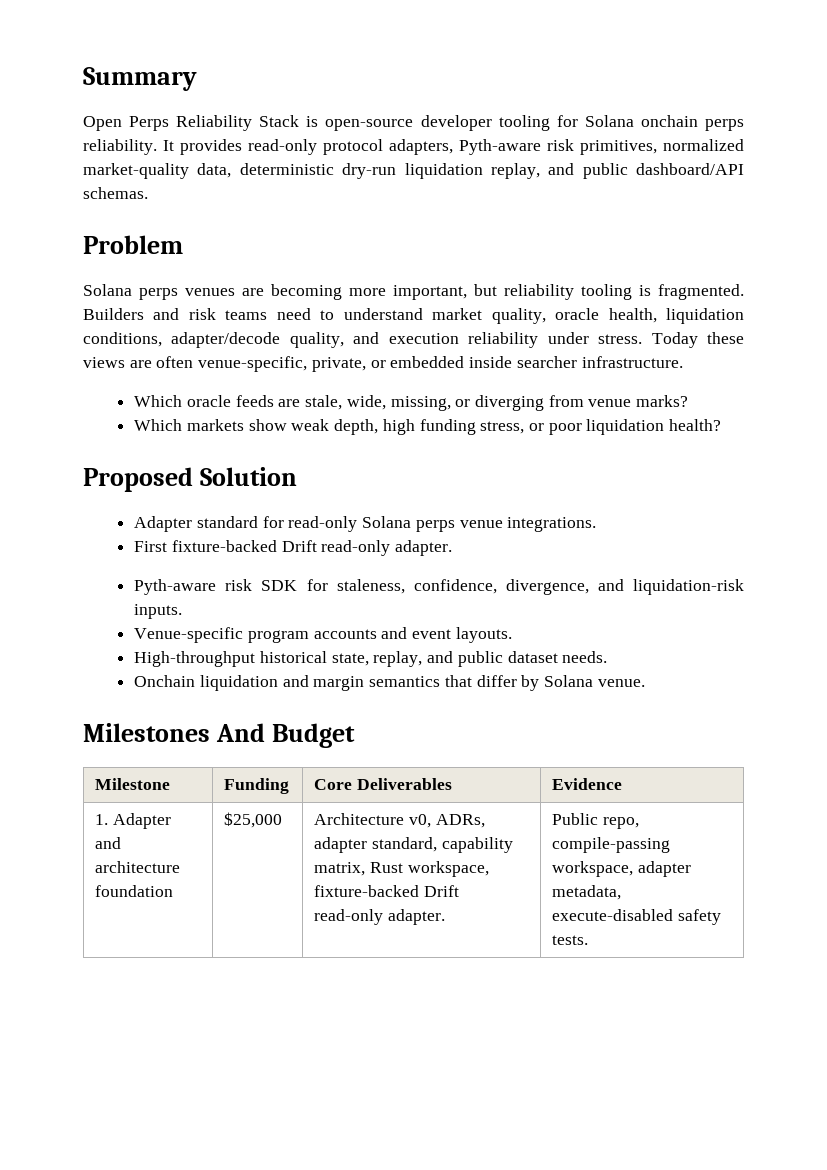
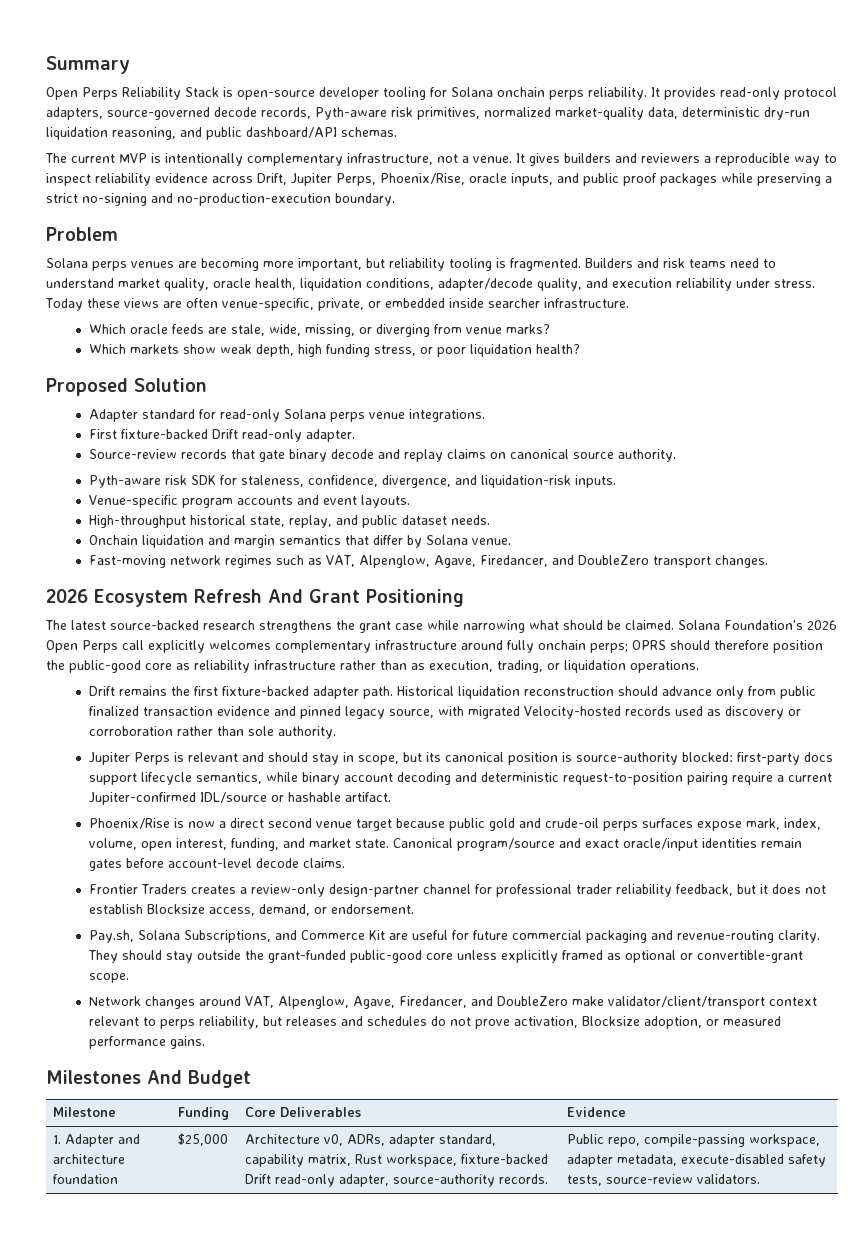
- It provides read-only protocol adapters, Pyth-aware risk primitives, normalized market-quality data, deterministic dry-run liquidation replay, and public dashboard/API schemas.
+ It provides read-only protocol adapters, source-governed decode records, Pyth-aware risk primitives, normalized market-quality data, deterministic dry-run liquidation reasoning, and public dashboard/API schemas.
+ The current MVP is intentionally complementary infrastructure, not a venue. It gives builders and reviewers a reproducible way to inspect reliability evidence across Drift, Jupiter Perps, Phoenix/Rise, oracle inputs, and public proof packages while preserving a strict no-signing and no-production-execution boundary.
+ Source-review records that gate binary decode and replay claims on canonical source authority.
+ Fast-moving network regimes such as VAT, Alpenglow, Agave, Firedancer, and DoubleZero transport changes.
+ 2026 Ecosystem Refresh And Grant Positioning
+ The latest source-backed research strengthens the grant case while narrowing what should be claimed. Solana Foundation's 2026 Open Perps call explicitly welcomes complementary infrastructure around fully onchain perps; OPRS should therefore position the public-good core as reliability infrastructure rather than as execution, trading, or liquidation operations.
+ Drift remains the first fixture-backed adapter path. Historical liquidation reconstruction should advance only from public finalized transaction evidence and pinned legacy source, with migrated Velocity-hosted records used as discovery or corroboration rather than sole authority.
+ Jupiter Perps is relevant and should stay in scope, but its canonical position is source-authority blocked: first-party docs support lifecycle semantics, while binary account decoding and deterministic request-to-position pairing require a current Jupiter-confirmed IDL/source or hashable artifact.
+ Phoenix/Rise is now a direct second venue target because public gold and crude-oil perps surfaces expose mark, index, volume, open interest, funding, and market state. Canonical program/source and exact oracle/input identities remain gates before account-level decode claims.
+ Frontier Traders creates a review-only design-partner channel for professional trader reliability feedback, but it does not establish Blocksize access, demand, or endorsement.
+ Pay.sh, Solana Subscriptions, and Commerce Kit are useful for future commercial packaging and revenue-routing clarity. They should stay outside the grant-funded public-good core unless explicitly framed as optional or convertible-grant scope.
+ Network changes around VAT, Alpenglow, Agave, Firedancer, and DoubleZero make validator/client/transport context relevant to perps reliability, but releases and schedules do not prove activation, Blocksize adoption, or measured performance gains.
- 1. Adapter and architecture foundation | $25,000 | Architecture v0, ADRs, adapter standard, capability matrix, Rust workspace, fixture-backed Drift read-only adapter. | Public repo, compile-passing workspace, adapter metadata, execute-disabled safety tests.
+ 1. Adapter and architecture foundation | $25,000 | Architecture v0, ADRs, adapter standard, capability matrix, Rust workspace, fixture-backed Drift read-only adapter, source-authority records. | Public repo, compile-passing workspace, adapter metadata, execute-disabled safety tests, source-review validators.

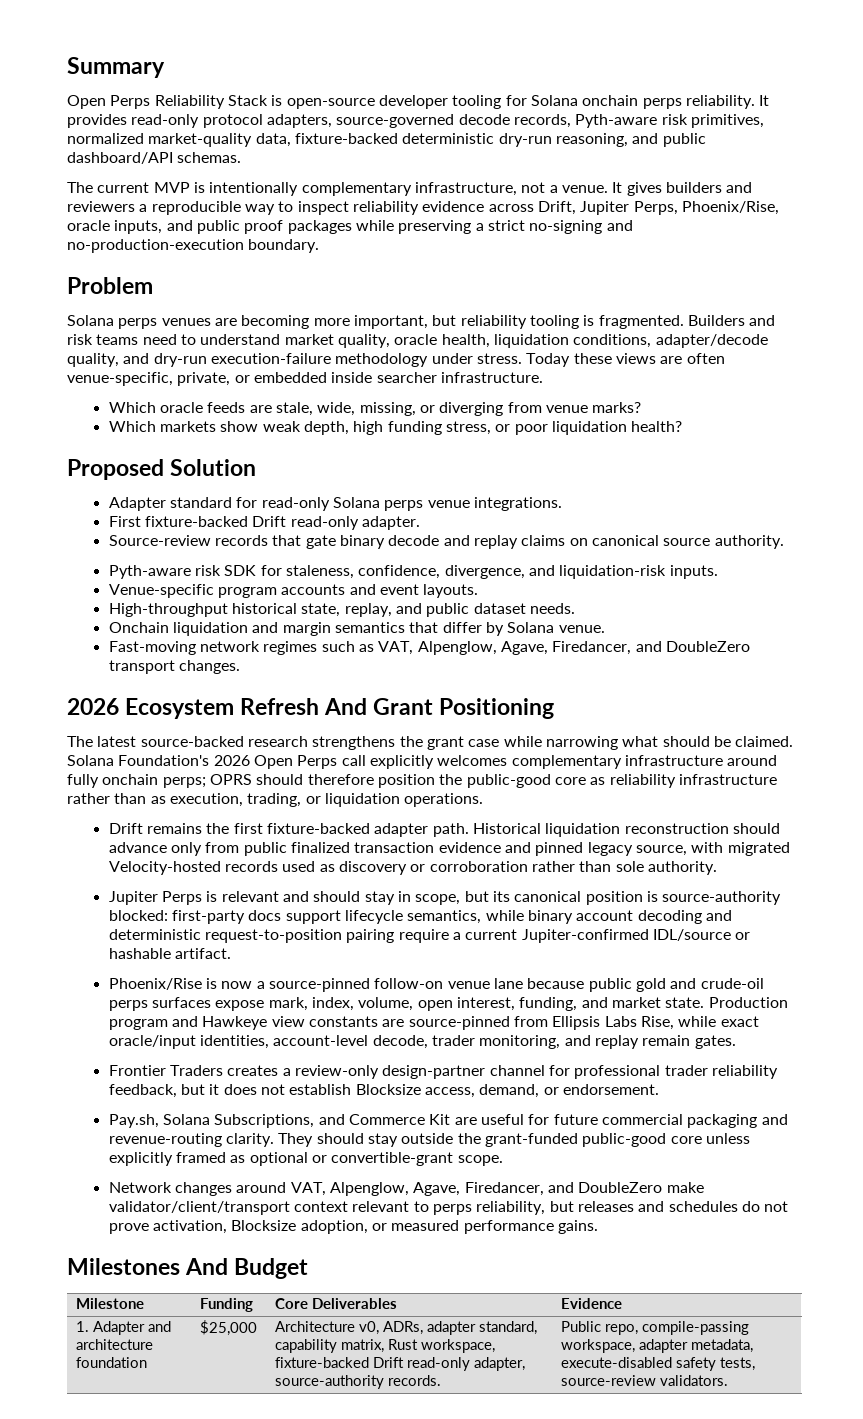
- It provides read-only protocol adapters, source-governed decode records, Pyth-aware risk primitives, normalized market-quality data, deterministic dry-run liquidation reasoning, and public dashboard/API schemas.
+ It provides read-only protocol adapters, source-governed decode records, Pyth-aware risk primitives, normalized market-quality data, fixture-backed deterministic dry-run reasoning, and public dashboard/API schemas.
- Builders and risk teams need to understand market quality, oracle health, liquidation conditions, adapter/decode quality, and execution reliability under stress.
+ Builders and risk teams need to understand market quality, oracle health, liquidation conditions, adapter/decode quality, and dry-run execution-failure methodology under stress.
- Phoenix/Rise is now a direct second venue target because public gold and crude-oil perps surfaces expose mark, index, volume, open interest, funding, and market state.
+ Phoenix/Rise is now a source-pinned follow-on venue lane because public gold and crude-oil perps surfaces expose mark, index, volume, open interest, funding, and market state.
- Canonical program/source and exact oracle/input identities remain gates before account-level decode claims.
+ Production program and Hawkeye view constants are source-pinned from Ellipsis Labs Rise, while exact oracle/input identities, account-level decode, trader monitoring, and replay remain gates.

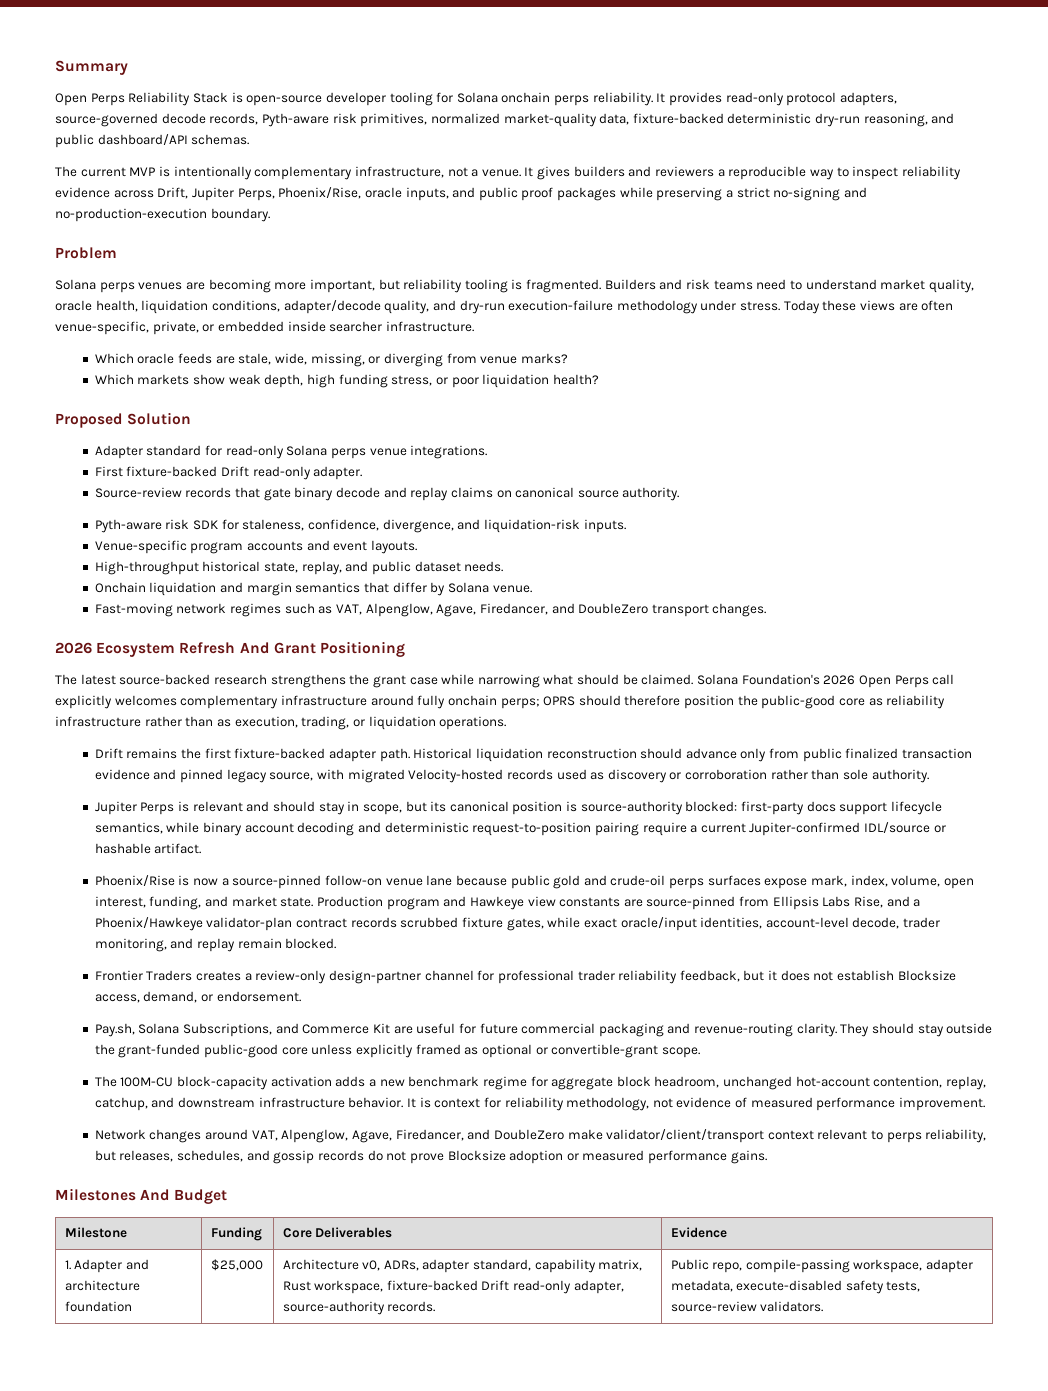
- Production program and Hawkeye view constants are source-pinned from Ellipsis Labs Rise, while exact oracle/input identities, account-level decode, trader monitoring, and replay remain gates.
+ Production program and Hawkeye view constants are source-pinned from Ellipsis Labs Rise, and a Phoenix/Hawkeye validator-plan contract records scrubbed fixture gates, while exact oracle/input identities, account-level decode, trader monitoring, and replay remain blocked.
+ The 100M-CU block-capacity activation adds a new benchmark regime for aggregate block headroom, unchanged hot-account contention, replay, catchup, and downstream infrastructure behavior. It is context for reliability methodology, not evidence of measured performance improvement.
- Network changes around VAT, Alpenglow, Agave, Firedancer, and DoubleZero make validator/client/transport context relevant to perps reliability, but releases and schedules do not prove activation, Blocksize adoption, or measured performance gains.
+ Network changes around VAT, Alpenglow, Agave, Firedancer, and DoubleZero make validator/client/transport context relevant to perps reliability, but releases, schedules, and gossip records do not prove Blocksize adoption or measured performance gains.

